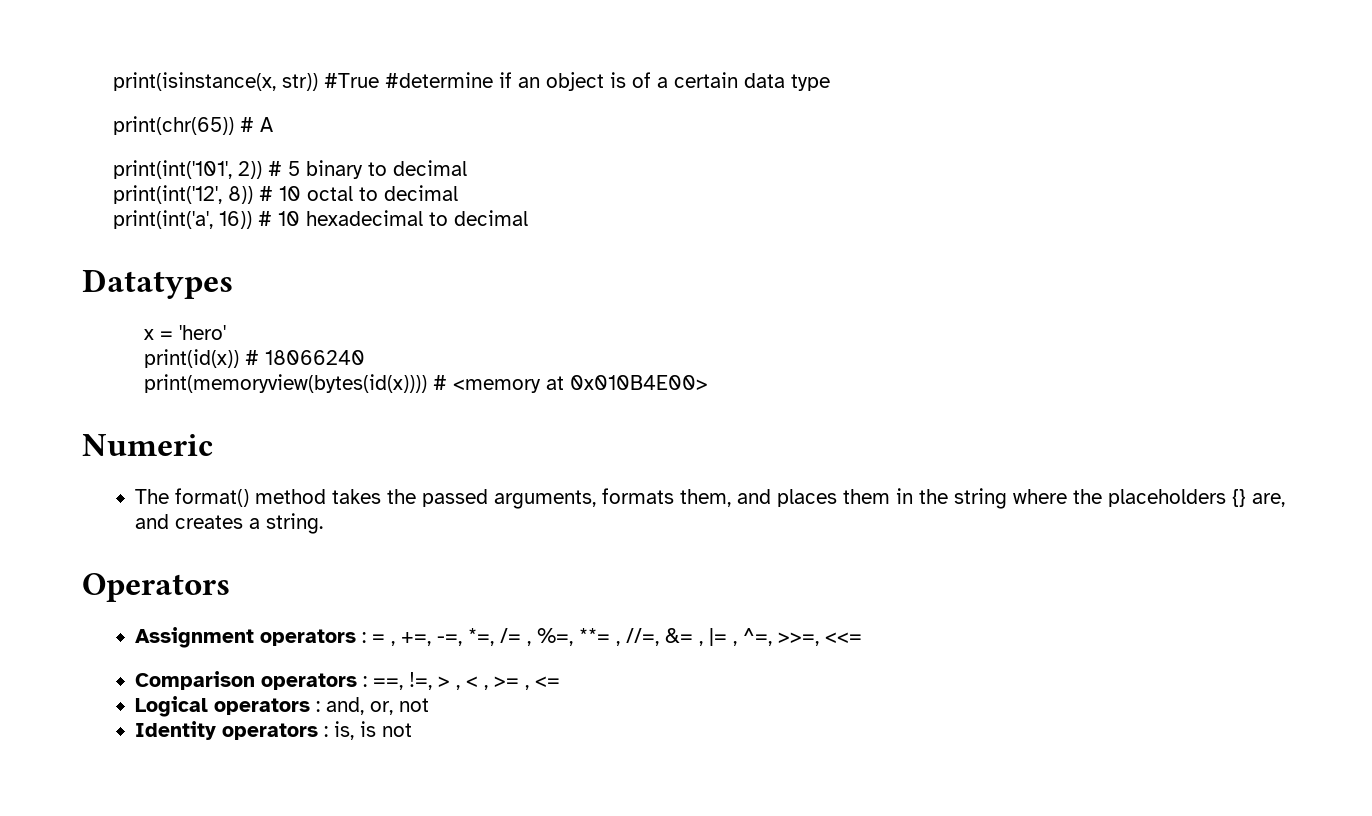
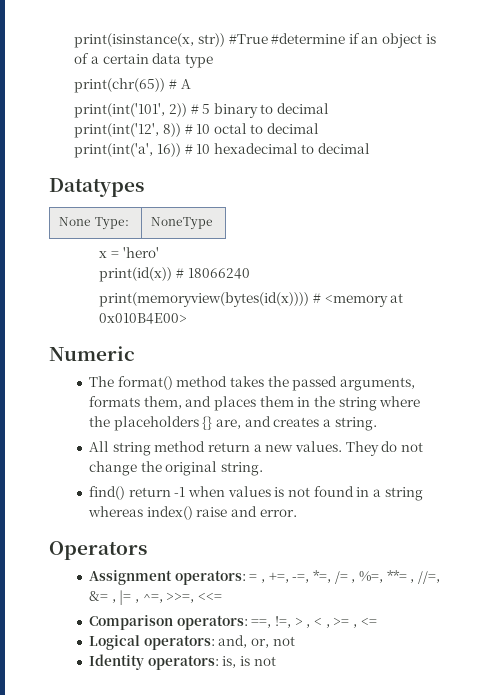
+ None Type: | NoneType
+ All string method return a new values. They do not change the original string.
+ find() return -1 when values is not found in a string whereas index() raise and error.
- Assignment operators : = , +=, -=, *=, /= , %=, **= , //=, &= , |= , ^=, >>=, <<=
+ Assignment operators: = , +=, -=, *=, /= , %=, **= , //=, &= , |= , ^=, >>=, <<=
- Comparison operators : ==, !=, > , < , >= , <=
+ Comparison operators: ==, !=, > , < , >= , <=
- Logical operators : and, or, not
+ Logical operators: and, or, not
- Identity operators : is, is not
+ Identity operators: is, is not

